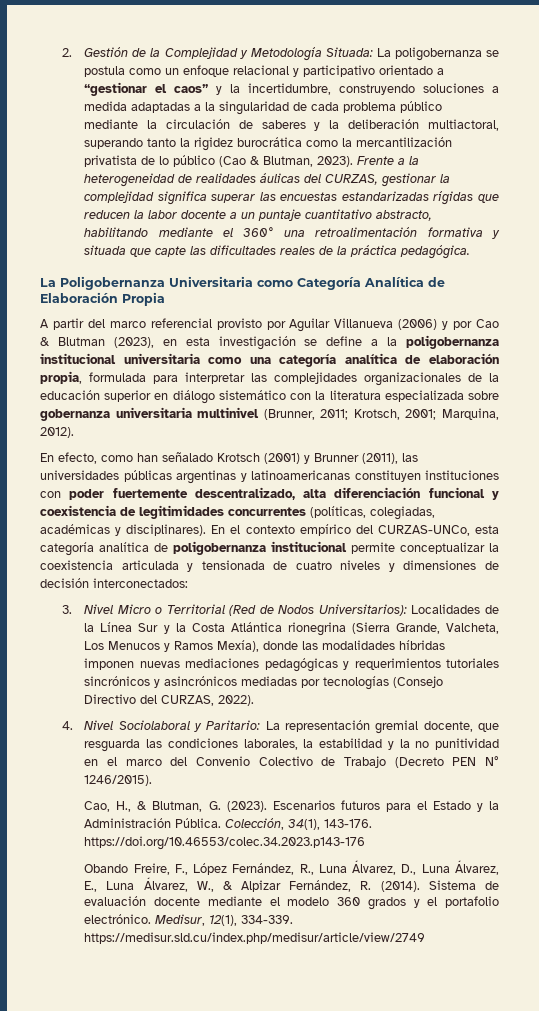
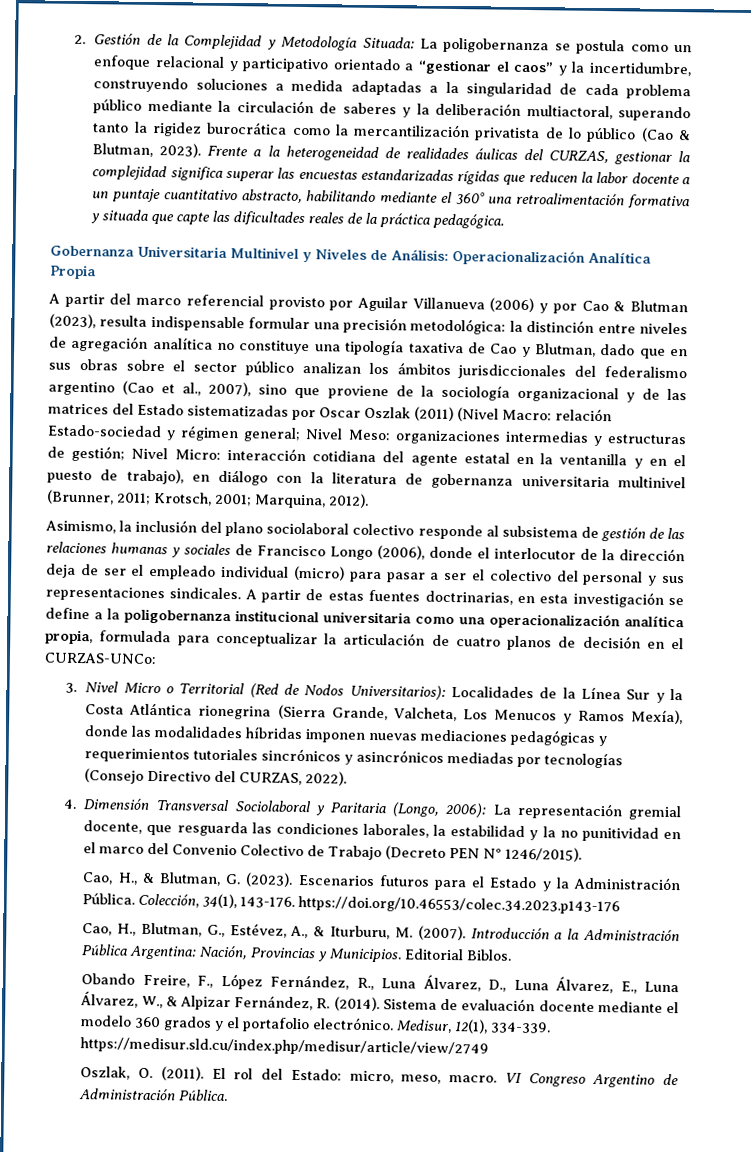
- La Poligobernanza Universitaria como Categoría Analítica de Elaboración Propia
+ Gobernanza Universitaria Multinivel y Niveles de Análisis: Operacionalización Analítica Propia
- A partir del marco referencial provisto por Aguilar Villanueva (2006) y por Cao & Blutman (2023), en esta investigación se define a la poligobernanza institucional universitaria como una categoría analítica de elaboración propia, formulada para interpretar las complejidades organizacionales de la educación superior en diálogo sistemático con la literatura especializada sobre gobernanza universitaria multinivel (Brunner, 2011; Krotsch, 2001; Marquina, 2012).
- En efecto, como han señalado Krotsch (2001) y Brunner (2011), las universidades públicas argentinas y latinoamericanas constituyen instituciones con poder fuertemente descentralizado, alta diferenciación funcional y coexistencia de legitimidades concurrentes (políticas, colegiadas, académicas y disciplinares). En el contexto empírico del CURZAS-UNCo, esta categoría analítica de poligobernanza institucional permite conceptualizar la coexistencia articulada y tensionada de cuatro niveles y dimensiones de decisión interconectados:
+ A partir del marco referencial provisto por Aguilar Villanueva (2006) y por Cao & Blutman (2023), resulta indispensable formular una precisión metodológica: la distinción entre niveles de agregación analítica no constituye una tipología taxativa de Cao y Blutman, dado que en sus obras sobre el sector público analizan los ámbitos jurisdiccionales del federalismo argentino (Cao et al., 2007), sino que proviene de la sociología organizacional y de las matrices del Estado sistematizadas por Oscar Oszlak (2011) (Nivel Macro: relación Estado-sociedad y régimen general; Nivel Meso: organizaciones intermedias y estructuras de gestión; Nivel Micro: interacción cotidiana del agente estatal en la ventanilla y en el puesto de trabajo), en diálogo con la literatura de gobernanza universitaria multinivel (Brunner, 2011; Krotsch, 2001; Marquina, 2012).
+ Asimismo, la inclusión del plano sociolaboral colectivo responde al subsistema de gestión de las relaciones humanas y sociales de Francisco Longo (2006), donde el interlocutor de la dirección deja de ser el empleado individual (micro) para pasar a ser el colectivo del personal y sus representaciones sindicales. A partir de estas fuentes doctrinarias, en esta investigación se define a la poligobernanza institucional universitaria como una operacionalización analítica propia, formulada para conceptualizar la articulación de cuatro planos de decisión en el CURZAS-UNCo:
- 4. Nivel Sociolaboral y Paritario: La representación gremial docente, que resguarda las condiciones laborales, la estabilidad y la no punitividad en el marco del Convenio Colectivo de Trabajo (Decreto PEN N° 1246/2015).
+ 4. Dimensión Transversal Sociolaboral y Paritaria (Longo, 2006): La representación gremial docente, que resguarda las condiciones laborales, la estabilidad y la no punitividad en el marco del Convenio Colectivo de Trabajo (Decreto PEN N° 1246/2015).
+ Cao, H., Blutman, G., Estévez, A., & Iturburu, M. (2007). Introducción a la Administración Pública Argentina: Nación, Provincias y Municipios. Editorial Biblos.
+ Oszlak, O. (2011). El rol del Estado: micro, meso, macro. VI Congreso Argentino de Administración Pública.

